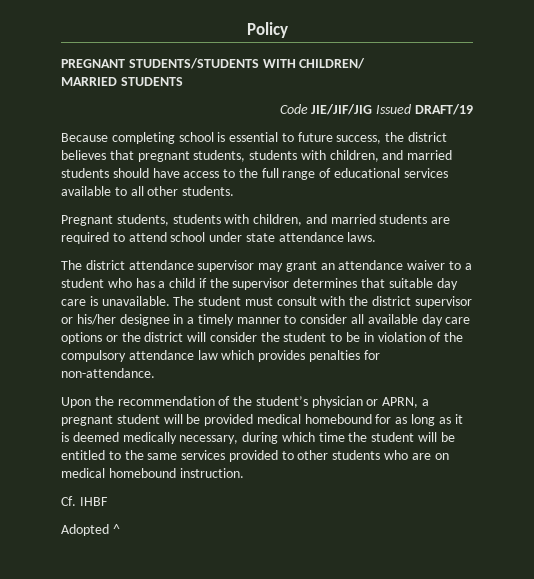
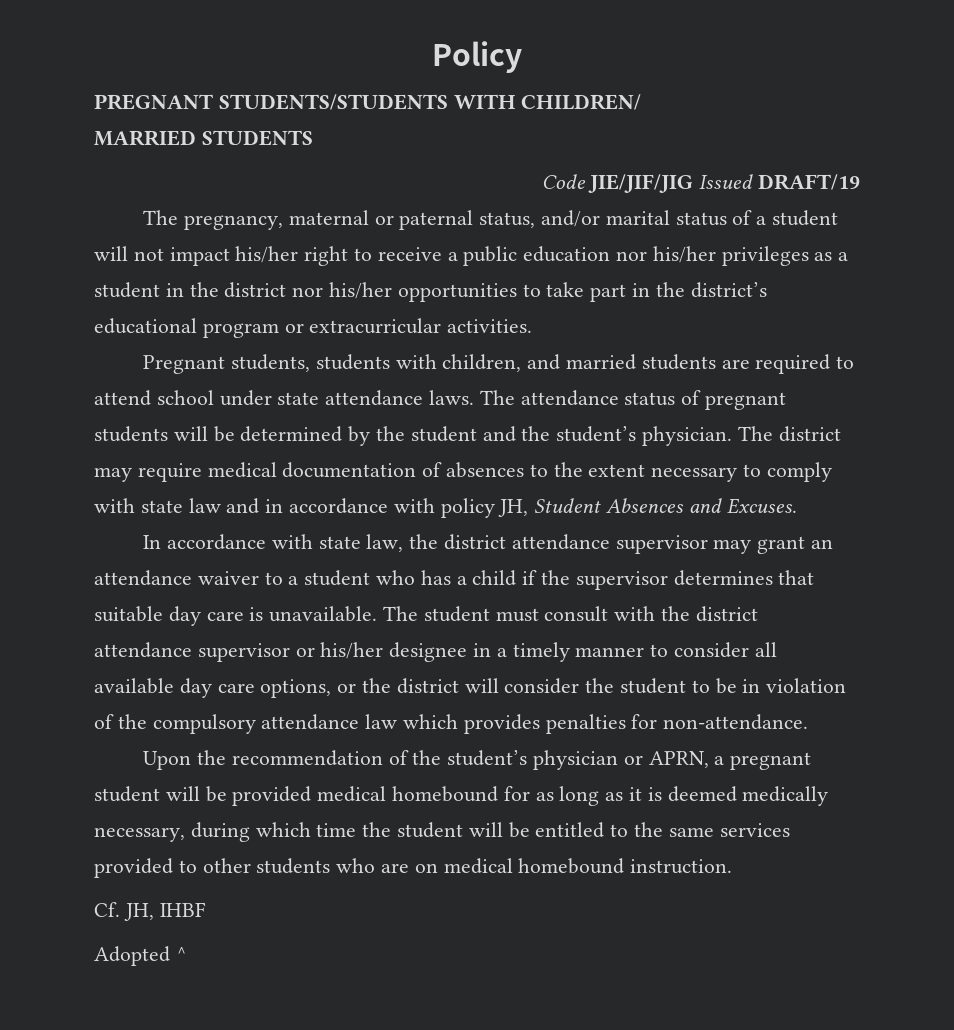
- Because completing school is essential to future success, the district believes that pregnant students, students with children, and married students should have access to the full range of educational services available to all other students.
+ The pregnancy, maternal or paternal status, and/or marital status of a student will not impact his/her right to receive a public education nor his/her privileges as a student in the district nor his/her opportunities to take part in the district’s educational program or extracurricular activities.
- Pregnant students, students with children, and married students are required to attend school under state attendance laws.
- The district attendance supervisor may grant an attendance waiver to a student who has a child if the supervisor determines that suitable day care is unavailable.
+ Pregnant students, students with children, and married students are required to attend school under state attendance laws. The attendance status of pregnant students will be determined by the student and the student’s physician. The district may require medical documentation of absences to the extent necessary to comply with state law and in accordance with policy JH, Student Absences and Excuses.
+ In accordance with state law, the district attendance supervisor may grant an attendance waiver to a student who has a child if the supervisor determines that suitable day care is unavailable.
- The student must consult with the district supervisor or his/her designee in a timely manner to consider all available day care options or the district will consider the student to be in violation of the compulsory attendance law which provides penalties for non-attendance.
+ The student must consult with the district attendance supervisor or his/her designee in a timely manner to consider all available day care options, or the district will consider the student to be in violation of the compulsory attendance law which provides penalties for non-attendance.
- Cf. IHBF
+ Cf. JH, IHBF

